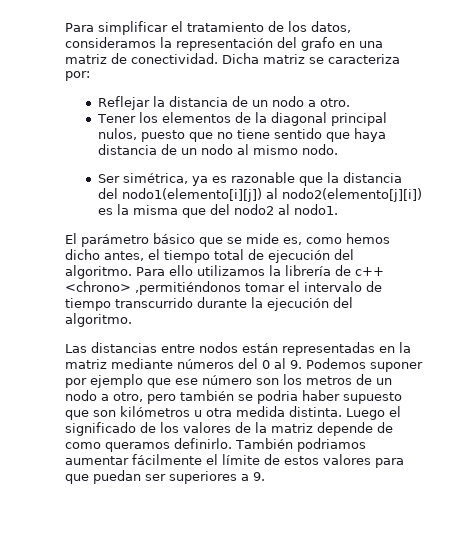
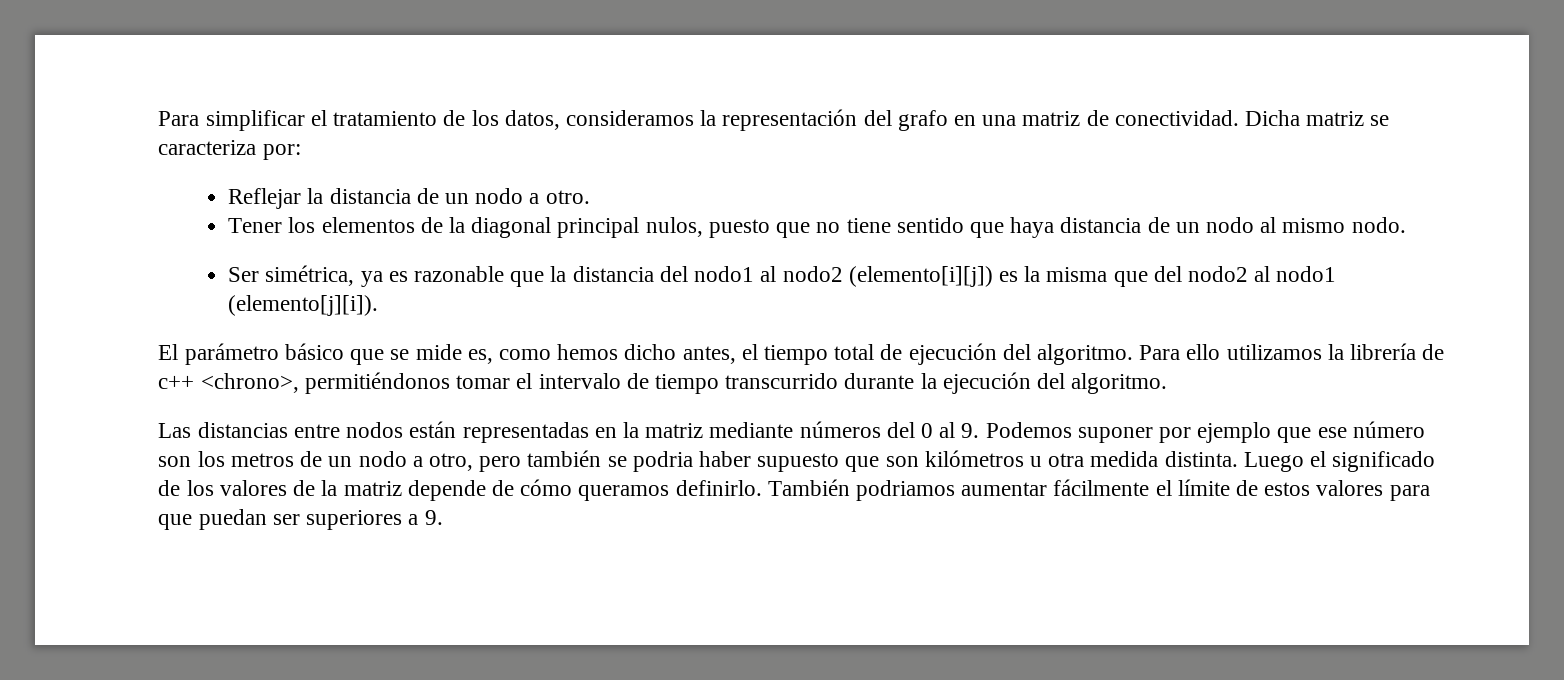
- Ser simétrica, ya es razonable que la distancia del nodo1(elemento[i][j]) al nodo2(elemento[j][i]) es la misma que del nodo2 al nodo1.
+ Ser simétrica, ya es razonable que la distancia del nodo1 al nodo2 (elemento[i][j]) es la misma que del nodo2 al nodo1 (elemento[j][i]).
- Para ello utilizamos la librería de c++ <chrono> ,permitiéndonos tomar el intervalo de tiempo transcurrido durante la ejecución del algoritmo.
+ Para ello utilizamos la librería de c++ <chrono>, permitiéndonos tomar el intervalo de tiempo transcurrido durante la ejecución del algoritmo.
- Luego el significado de los valores de la matriz depende de como queramos definirlo.
+ Luego el significado de los valores de la matriz depende de cómo queramos definirlo.

